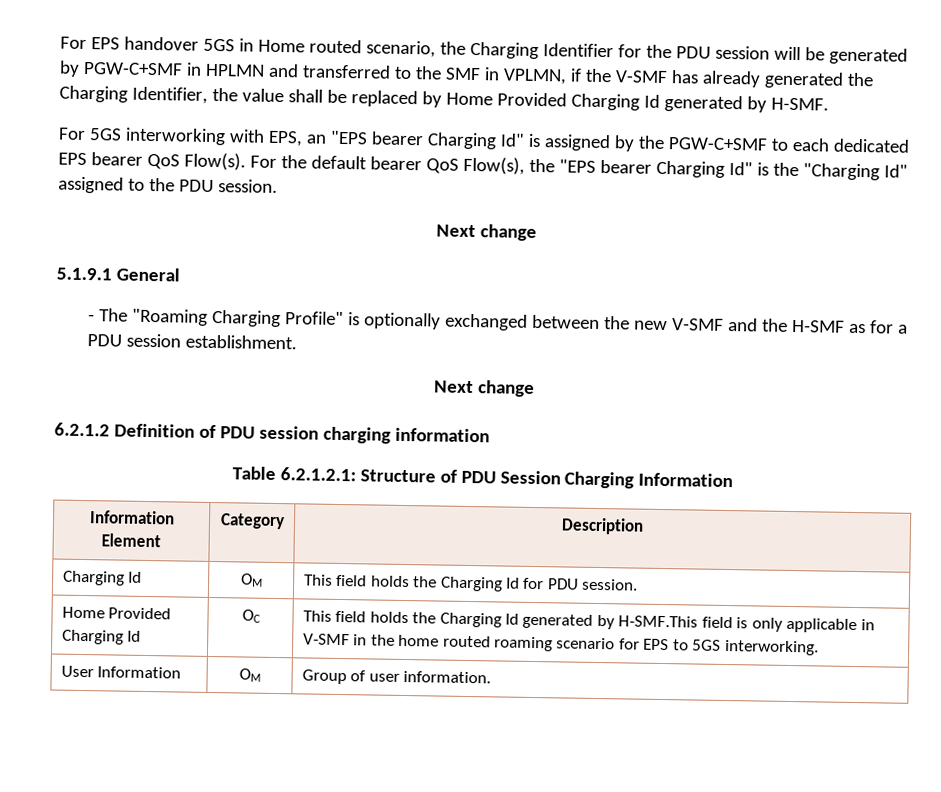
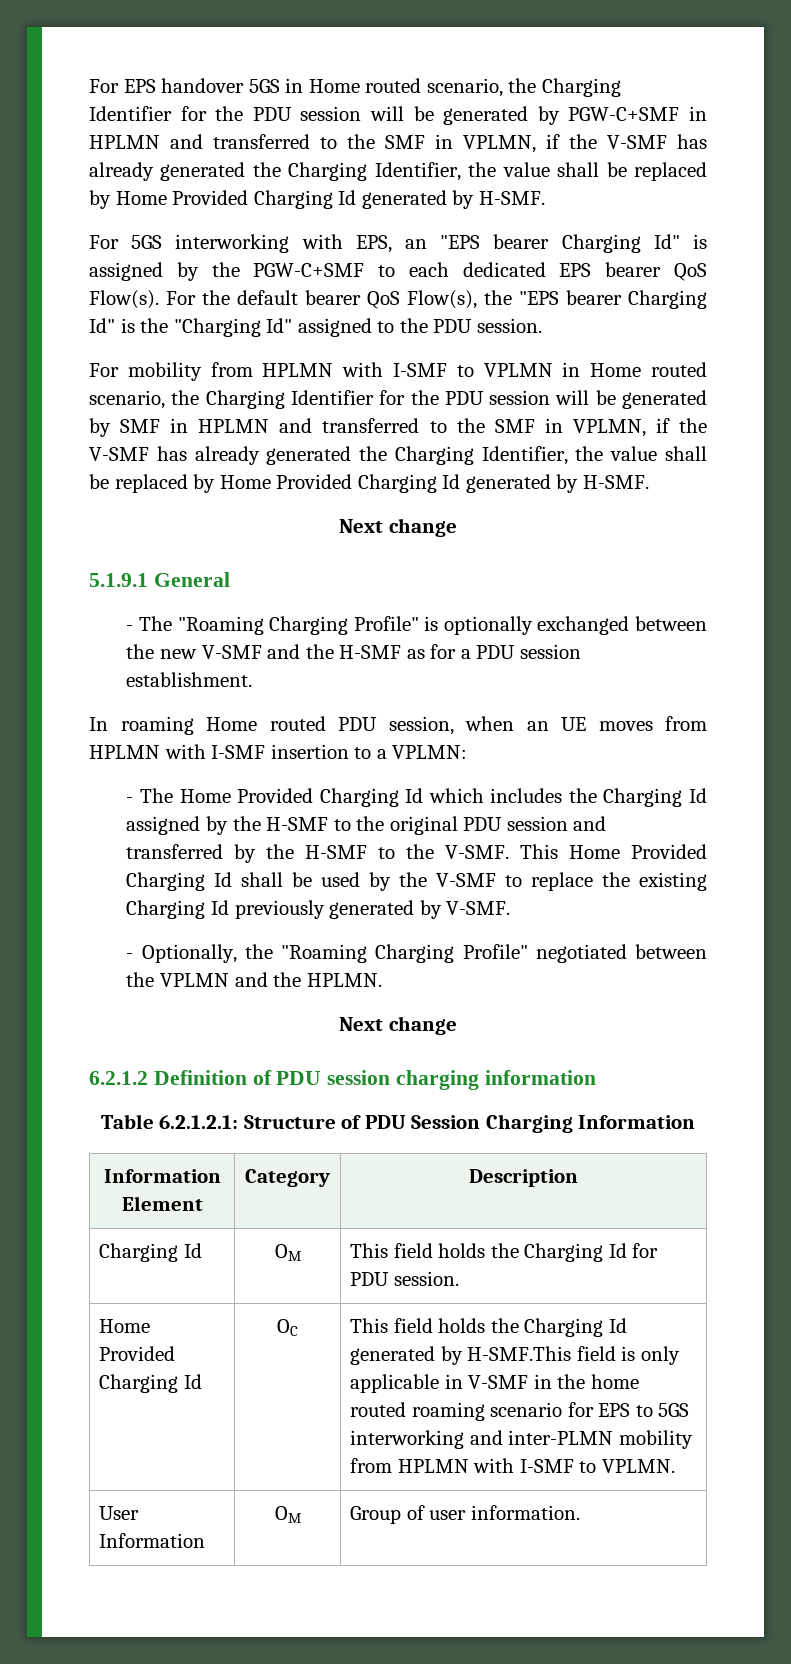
+ For mobility from HPLMN with I-SMF to VPLMN in Home routed scenario, the Charging Identifier for the PDU session will be generated by SMF in HPLMN and transferred to the SMF in VPLMN, if the V-SMF has already generated the Charging Identifier, the value shall be replaced by Home Provided Charging Id generated by H-SMF.
+ In roaming Home routed PDU session, when an UE moves from HPLMN with I-SMF insertion to a VPLMN:
+ - The Home Provided Charging Id which includes the Charging Id assigned by the H-SMF to the original PDU session and transferred by the H-SMF to the V-SMF. This Home Provided Charging Id shall be used by the V-SMF to replace the existing Charging Id previously generated by V-SMF.
+ - Optionally, the "Roaming Charging Profile" negotiated between the VPLMN and the HPLMN.
- Home Provided Charging Id | OC | This field holds the Charging Id generated by H-SMF.This field is only applicable in V-SMF in the home routed roaming scenario for EPS to 5GS interworking.
+ Home Provided Charging Id | OC | This field holds the Charging Id generated by H-SMF.This field is only applicable in V-SMF in the home routed roaming scenario for EPS to 5GS interworking and inter-PLMN mobility from HPLMN with I-SMF to VPLMN.

